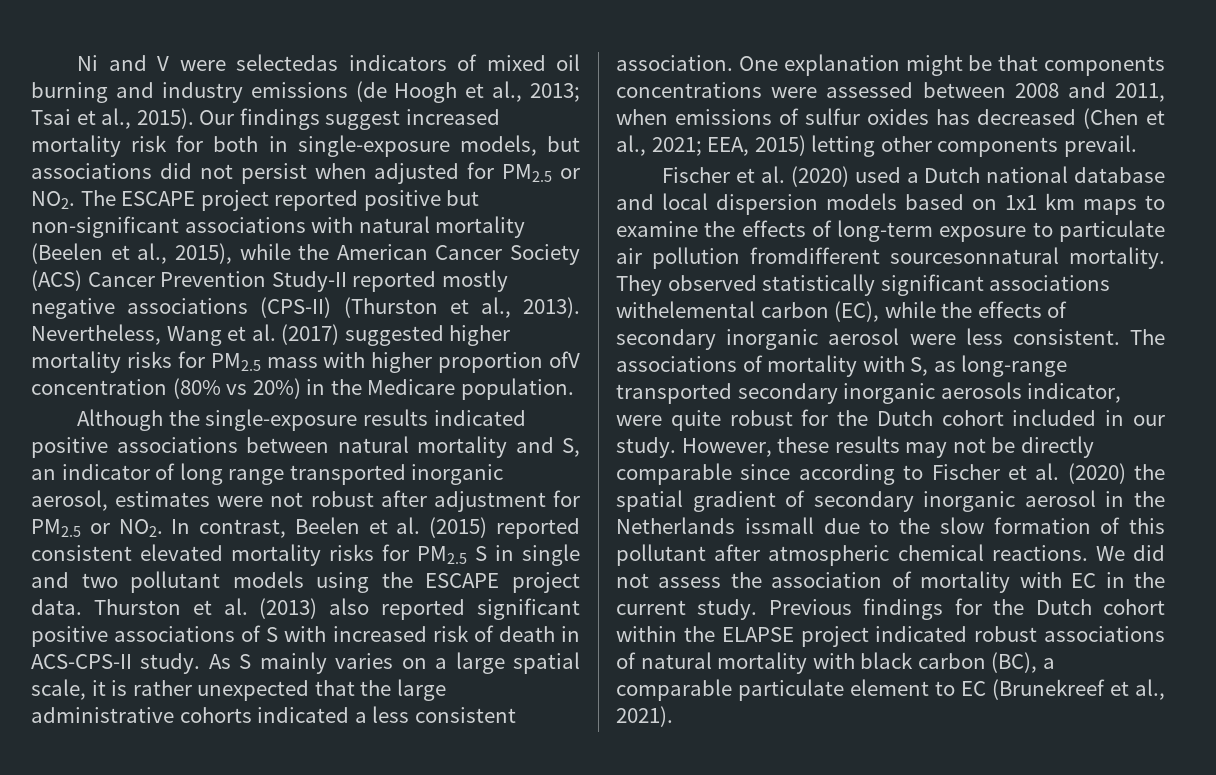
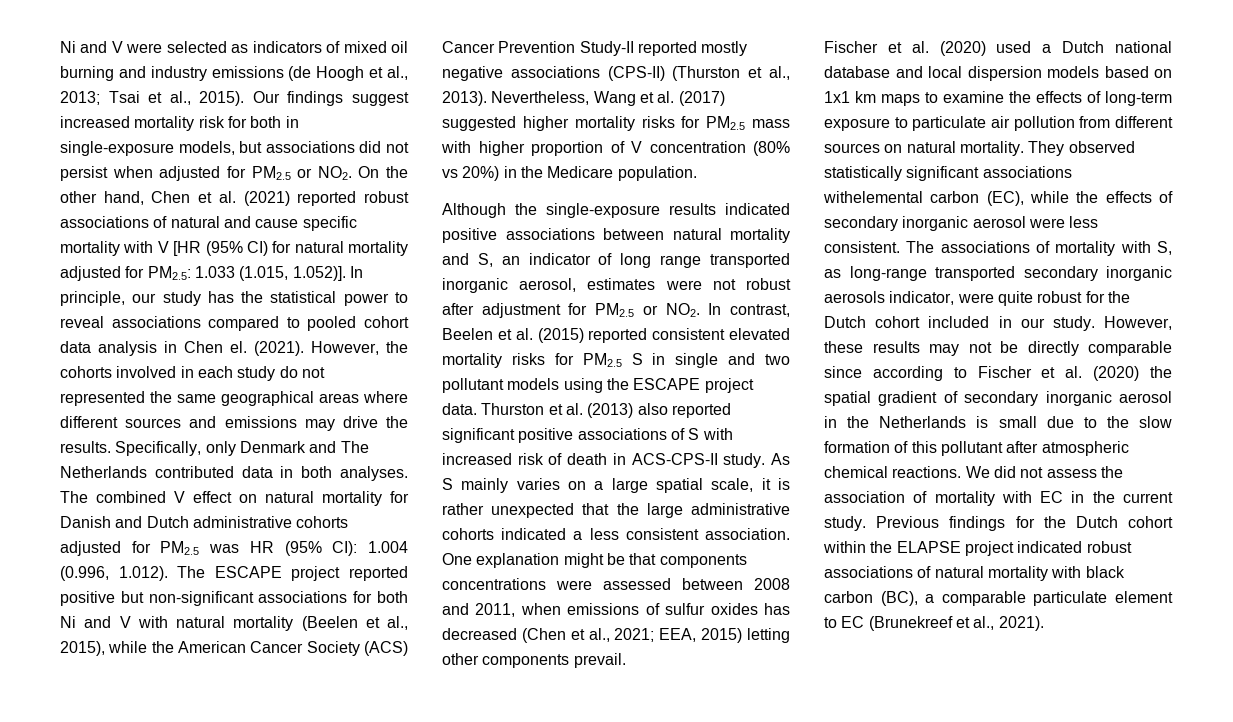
- Ni and V were selectedas indicators of mixed oil burning and industry emissions (de Hoogh et al., 2013; Tsai et al., 2015).
+ Ni and V were selected as indicators of mixed oil burning and industry emissions (de Hoogh et al., 2013; Tsai et al., 2015).
- Our findings suggest increased mortality risk for both in single-exposure models, but associations did not persist when adjusted for PM2.5 or NO2. The ESCAPE project reported positive but non-significant associations with natural mortality (Beelen et al., 2015), while the American Cancer Society (ACS) Cancer Prevention Study-II reported mostly negative associations (CPS-II) (Thurston et al., 2013).
+ Our findings suggest increased mortality risk for both in single-exposure models, but associations did not persist when adjusted for PM2.5 or NO2. On the other hand, Chen et al. (2021) reported robust associations of natural and cause specific mortality with V [HR (95% CI) for natural mortality adjusted for PM2.5: 1.033 (1.015, 1.052)]. In principle, our study has the statistical power to reveal associations compared to pooled cohort data analysis in Chen el. (2021). However, the cohorts involved in each study do not represented the same geographical areas where different sources and emissions may drive the results. Specifically, only Denmark and The Netherlands contributed data in both analyses. The combined V effect on natural mortality for Danish and Dutch administrative cohorts adjusted for PM2.5 was HR (95% CI): 1.004 (0.996, 1.012). The ESCAPE project reported positive but non-significant associations for both Ni and V with natural mortality (Beelen et al., 2015), while the American Cancer Society (ACS) Cancer Prevention Study-II reported mostly negative associations (CPS-II) (Thurston et al., 2013).
- Nevertheless, Wang et al. (2017) suggested higher mortality risks for PM2.5 mass with higher proportion ofV concentration (80% vs 20%) in the Medicare population.
+ Nevertheless, Wang et al. (2017) suggested higher mortality risks for PM2.5 mass with higher proportion of V concentration (80% vs 20%) in the Medicare population.
- Fischer et al. (2020) used a Dutch national database and local dispersion models based on 1x1 km maps to examine the effects of long-term exposure to particulate air pollution fromdifferent sourcesonnatural mortality.
+ Fischer et al. (2020) used a Dutch national database and local dispersion models based on 1x1 km maps to examine the effects of long-term exposure to particulate air pollution from different sources on natural mortality.
- However, these results may not be directly comparable since according to Fischer et al. (2020) the spatial gradient of secondary inorganic aerosol in the Netherlands issmall due to the slow formation of this pollutant after atmospheric chemical reactions.
+ However, these results may not be directly comparable since according to Fischer et al. (2020) the spatial gradient of secondary inorganic aerosol in the Netherlands is small due to the slow formation of this pollutant after atmospheric chemical reactions.

